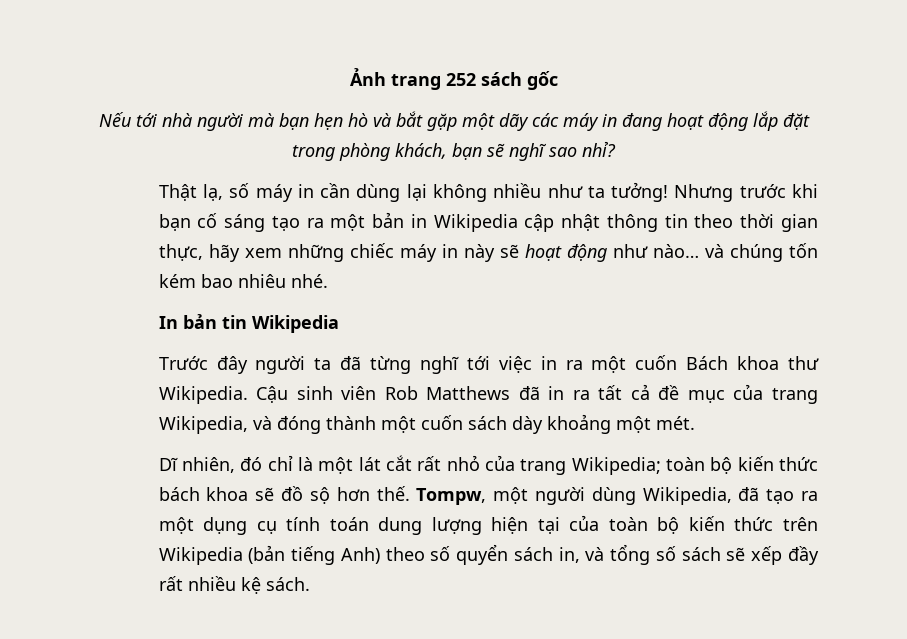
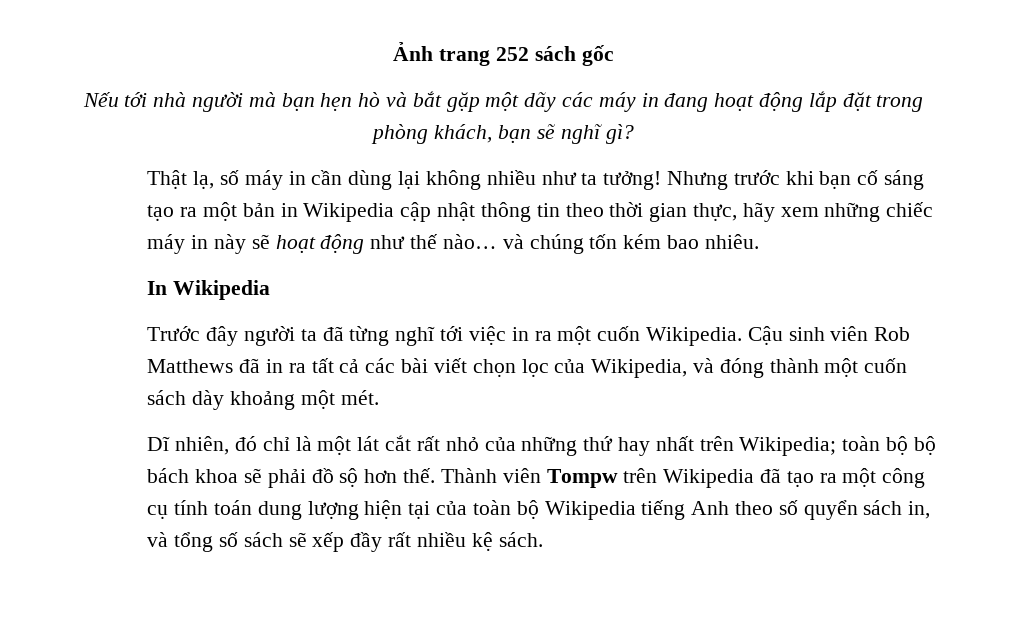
- Nếu tới nhà người mà bạn hẹn hò và bắt gặp một dãy các máy in đang hoạt động lắp đặt trong phòng khách, bạn sẽ nghĩ sao nhỉ?
+ Nếu tới nhà người mà bạn hẹn hò và bắt gặp một dãy các máy in đang hoạt động lắp đặt trong phòng khách, bạn sẽ nghĩ gì?
- Nhưng trước khi bạn cố sáng tạo ra một bản in Wikipedia cập nhật thông tin theo thời gian thực, hãy xem những chiếc máy in này sẽ hoạt động như nào… và chúng tốn kém bao nhiêu nhé.
+ Nhưng trước khi bạn cố sáng tạo ra một bản in Wikipedia cập nhật thông tin theo thời gian thực, hãy xem những chiếc máy in này sẽ hoạt động như thế nào… và chúng tốn kém bao nhiêu.
- In bản tin Wikipedia
+ In Wikipedia
- Trước đây người ta đã từng nghĩ tới việc in ra một cuốn Bách khoa thư Wikipedia.
+ Trước đây người ta đã từng nghĩ tới việc in ra một cuốn Wikipedia.
- Cậu sinh viên Rob Matthews đã in ra tất cả đề mục của trang Wikipedia, và đóng thành một cuốn sách dày khoảng một mét.
+ Cậu sinh viên Rob Matthews đã in ra tất cả các bài viết chọn lọc của Wikipedia, và đóng thành một cuốn sách dày khoảng một mét.
- Dĩ nhiên, đó chỉ là một lát cắt rất nhỏ của trang Wikipedia; toàn bộ kiến thức bách khoa sẽ đồ sộ hơn thế.
+ Dĩ nhiên, đó chỉ là một lát cắt rất nhỏ của những thứ hay nhất trên Wikipedia; toàn bộ bộ bách khoa sẽ phải đồ sộ hơn thế.
- Tompw, một người dùng Wikipedia, đã tạo ra một dụng cụ tính toán dung lượng hiện tại của toàn bộ kiến thức trên Wikipedia (bản tiếng Anh) theo số quyển sách in, và tổng số sách sẽ xếp đầy rất nhiều kệ sách.
+ Thành viên Tompw trên Wikipedia đã tạo ra một công cụ tính toán dung lượng hiện tại của toàn bộ Wikipedia tiếng Anh theo số quyển sách in, và tổng số sách sẽ xếp đầy rất nhiều kệ sách.

